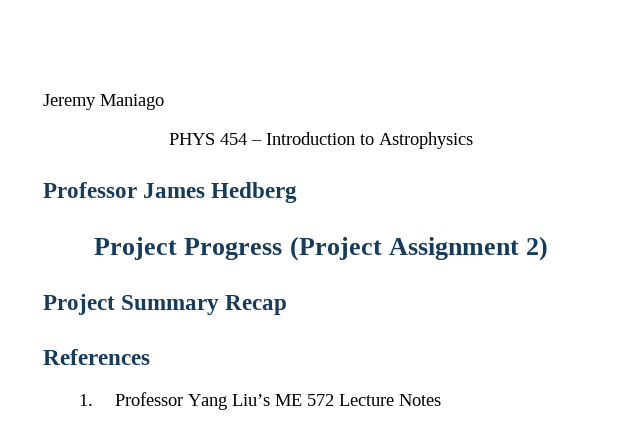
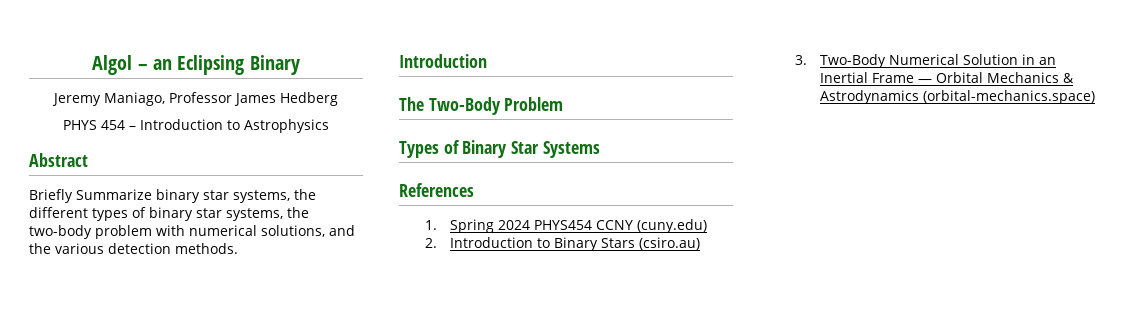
- Jeremy Maniago
+ Algol – an Eclipsing Binary
+ Jeremy Maniago, Professor James Hedberg
- Professor James Hedberg
- Project Progress (Project Assignment 2)
- Project Summary Recap
+ Abstract
+ Briefly Summarize binary star systems, the different types of binary star systems, the two-body problem with numerical solutions, and the various detection methods.
+ Introduction
+ The Two-Body Problem
+ Types of Binary Star Systems
  References
- 1. Professor Yang Liu’s ME 572 Lecture Notes
+ 1. Spring 2024 PHYS454 CCNY (cuny.edu)
+ 2. Introduction to Binary Stars (csiro.au)
+ 3. Two-Body Numerical Solution in an Inertial Frame — Orbital Mechanics & Astrodynamics (orbital-mechanics.space)

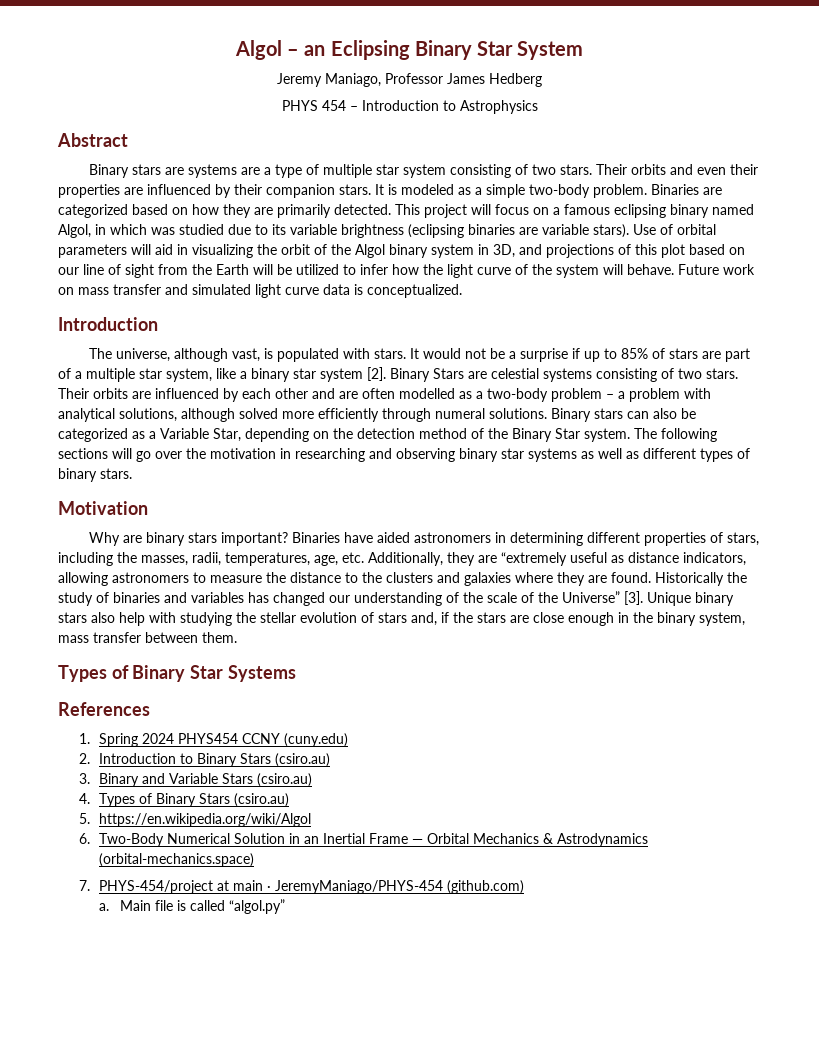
- Algol – an Eclipsing Binary
+ Algol – an Eclipsing Binary Star System
- Briefly Summarize binary star systems, the different types of binary star systems, the two-body problem with numerical solutions, and the various detection methods.
+ Binary stars are systems are a type of multiple star system consisting of two stars. Their orbits and even their properties are influenced by their companion stars. It is modeled as a simple two-body problem. Binaries are categorized based on how they are primarily detected. This project will focus on a famous eclipsing binary named Algol, in which was studied due to its variable brightness (eclipsing binaries are variable stars). Use of orbital parameters will aid in visualizing the orbit of the Algol binary system in 3D, and projections of this plot based on our line of sight from the Earth will be utilized to infer how the light curve of the system will behave. Future work on mass transfer and simulated light curve data is conceptualized.
  Introduction
- The Two-Body Problem
+ The universe, although vast, is populated with stars. It would not be a surprise if up to 85% of stars are part of a multiple star system, like a binary star system [2]. Binary Stars are celestial systems consisting of two stars. Their orbits are influenced by each other and are often modelled as a two-body problem – a problem with analytical solutions, although solved more efficiently through numeral solutions. Binary stars can also be categorized as a Variable Star, depending on the detection method of the Binary Star system. The following sections will go over the motivation in researching and observing binary star systems as well as different types of binary stars.
+ Motivation
+ Why are binary stars important? Binaries have aided astronomers in determining different properties of stars, including the masses, radii, temperatures, age, etc. Additionally, they are “extremely useful as distance indicators, allowing astronomers to measure the distance to the clusters and galaxies where they are found. Historically the study of binaries and variables has changed our understanding of the scale of the Universe” [3]. Unique binary stars also help with studying the stellar evolution of stars and, if the stars are close enough in the binary system, mass transfer between them.
- 3. Two-Body Numerical Solution in an Inertial Frame — Orbital Mechanics & Astrodynamics (orbital-mechanics.space)
+ 3. Binary and Variable Stars (csiro.au)
+ 4. Types of Binary Stars (csiro.au)
+ 5. https://en.wikipedia.org/wiki/Algol
+ 6. Two-Body Numerical Solution in an Inertial Frame — Orbital Mechanics & Astrodynamics (orbital-mechanics.space)
+ 7. PHYS-454/project at main · JeremyManiago/PHYS-454 (github.com)
+ a. Main file is called “algol.py”

